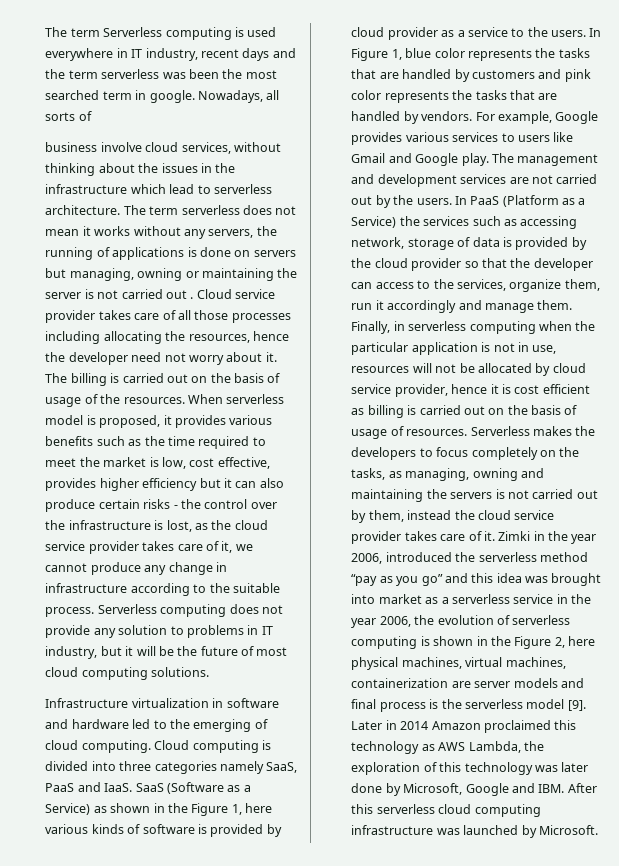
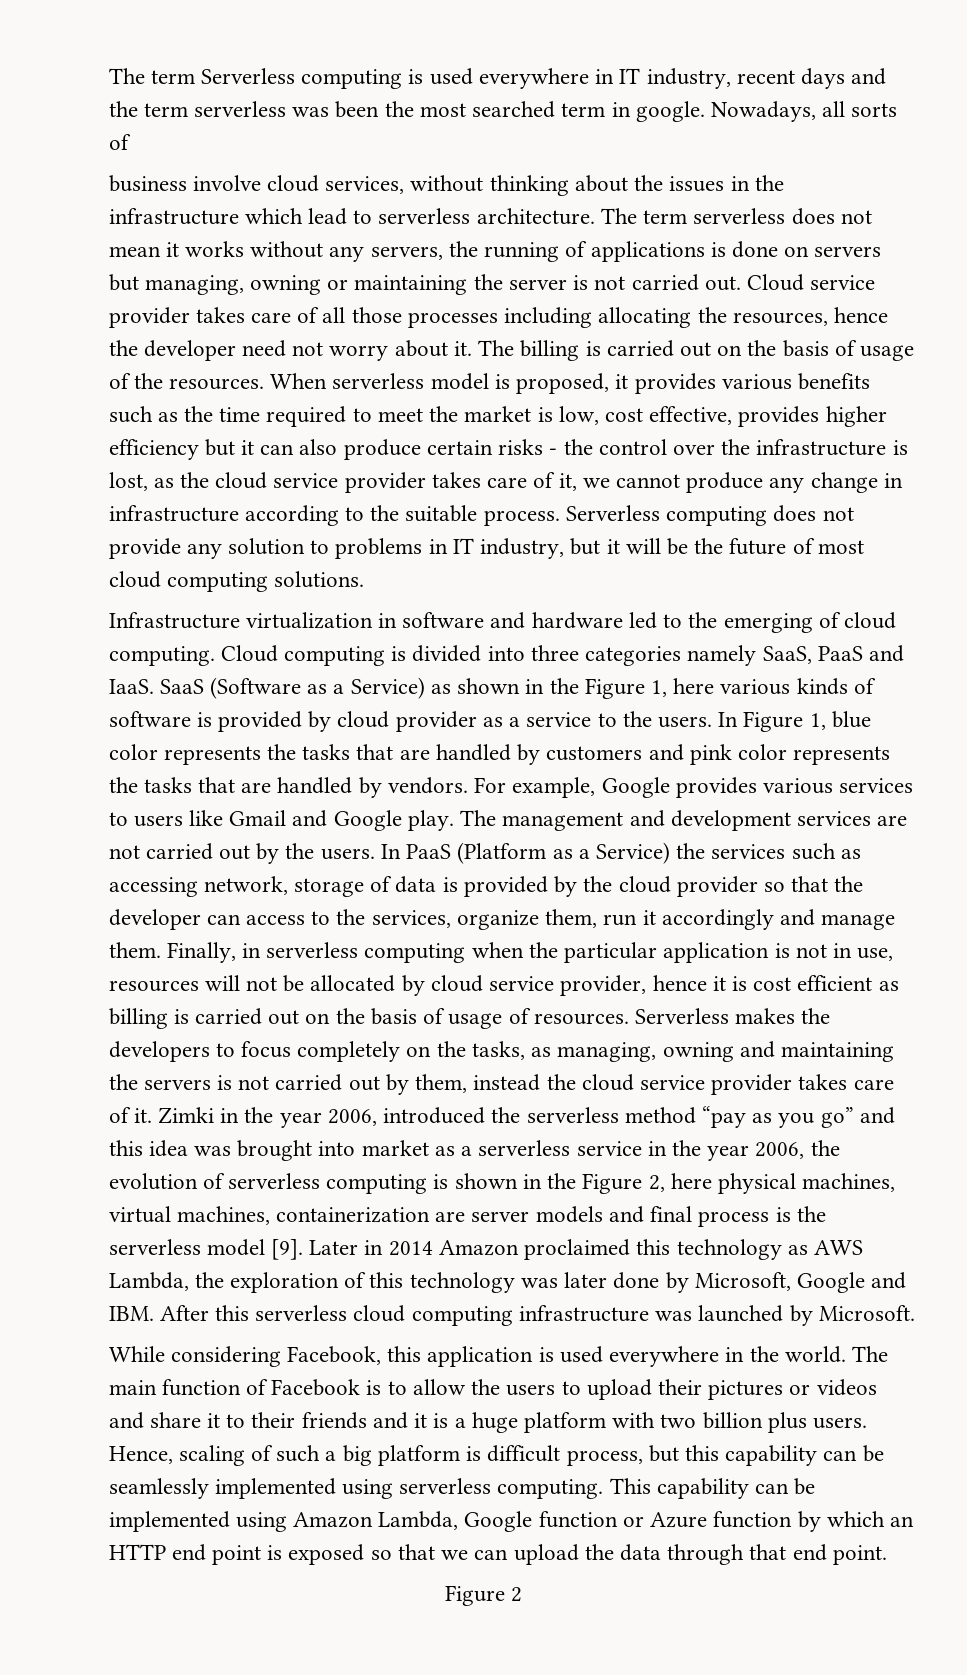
- The term serverless does not mean it works without any servers, the running of applications is done on servers but managing, owning or maintaining the server is not carried out .
+ The term serverless does not mean it works without any servers, the running of applications is done on servers but managing, owning or maintaining the server is not carried out.
+ While considering Facebook, this application is used everywhere in the world. The main function of Facebook is to allow the users to upload their pictures or videos and share it to their friends and it is a huge platform with two billion plus users. Hence, scaling of such a big platform is difficult process, but this capability can be seamlessly implemented using serverless computing. This capability can be implemented using Amazon Lambda, Google function or Azure function by which an HTTP end point is exposed so that we can upload the data through that end point.
+ Figure 2

